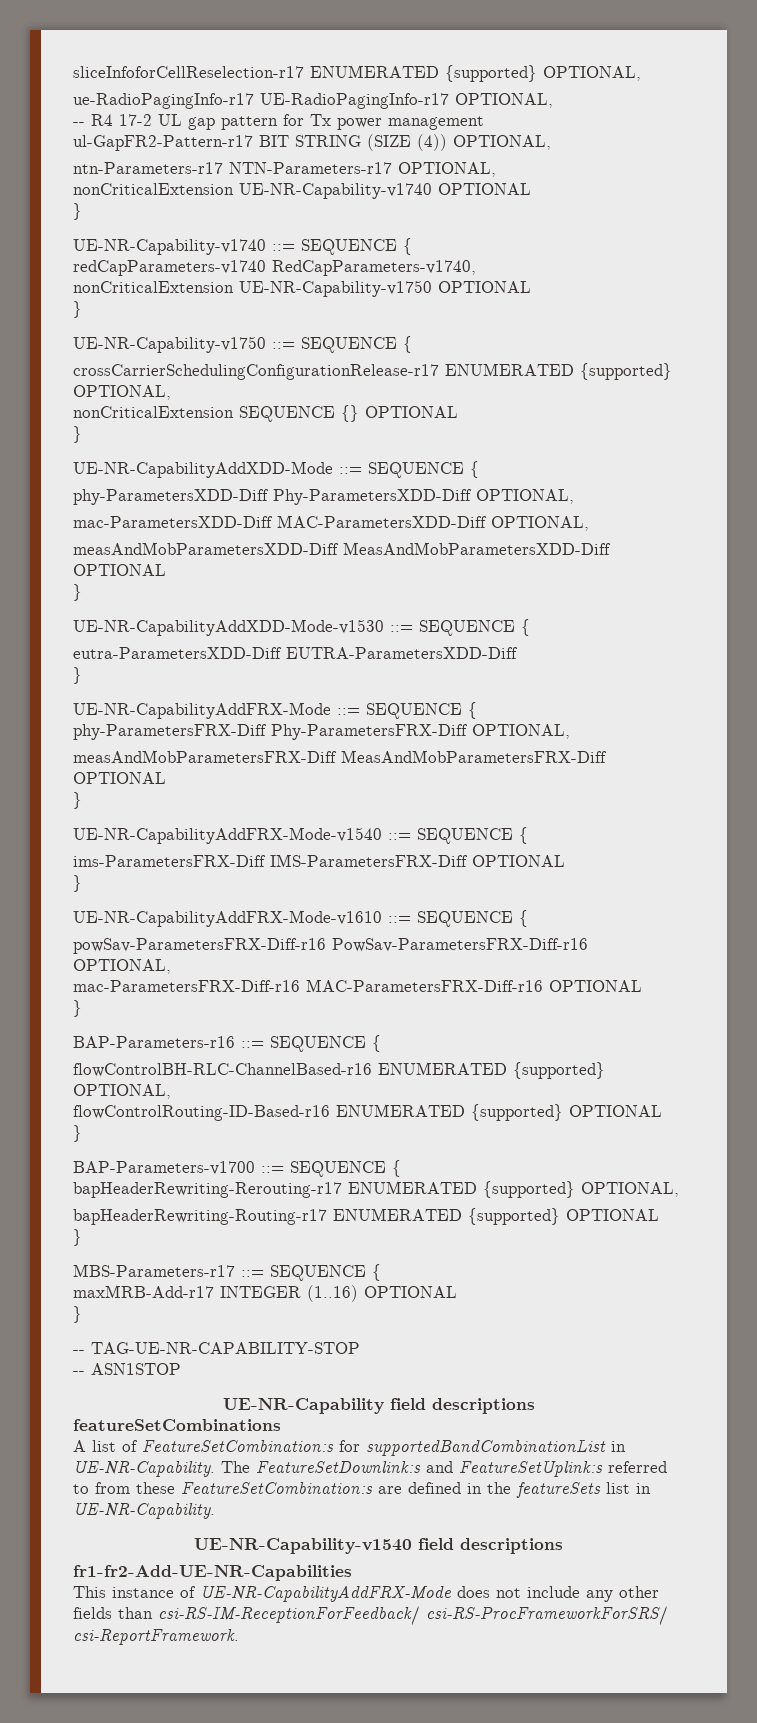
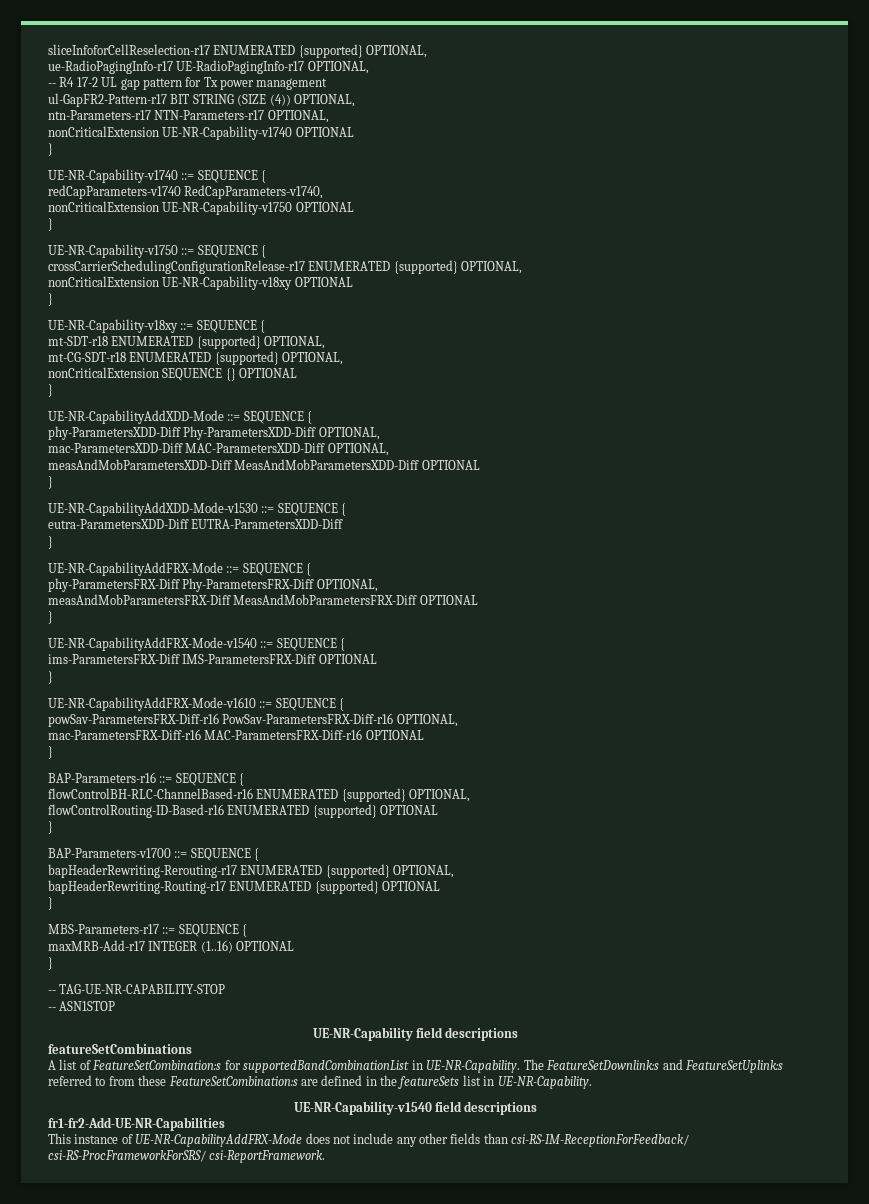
+ nonCriticalExtension UE-NR-Capability-v18xy OPTIONAL
+ }
+ UE-NR-Capability-v18xy ::= SEQUENCE {
+ mt-SDT-r18 ENUMERATED {supported} OPTIONAL,
+ mt-CG-SDT-r18 ENUMERATED {supported} OPTIONAL,

